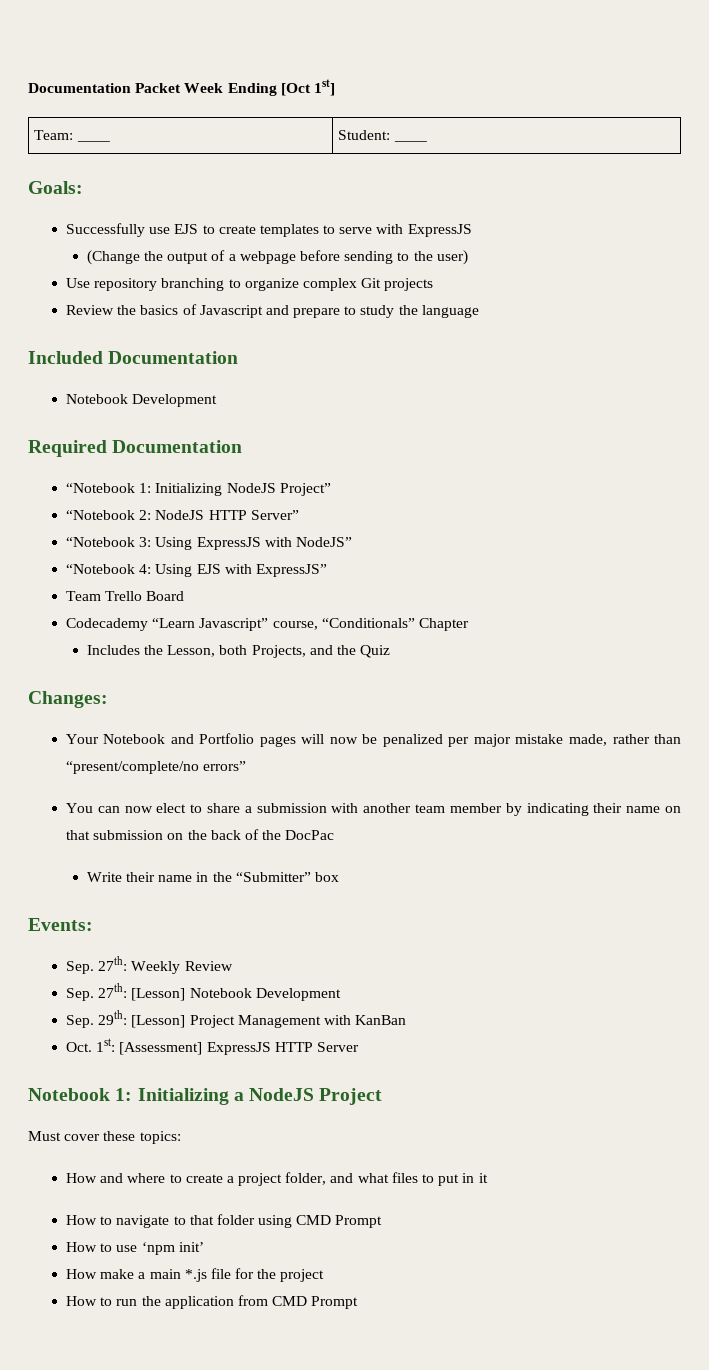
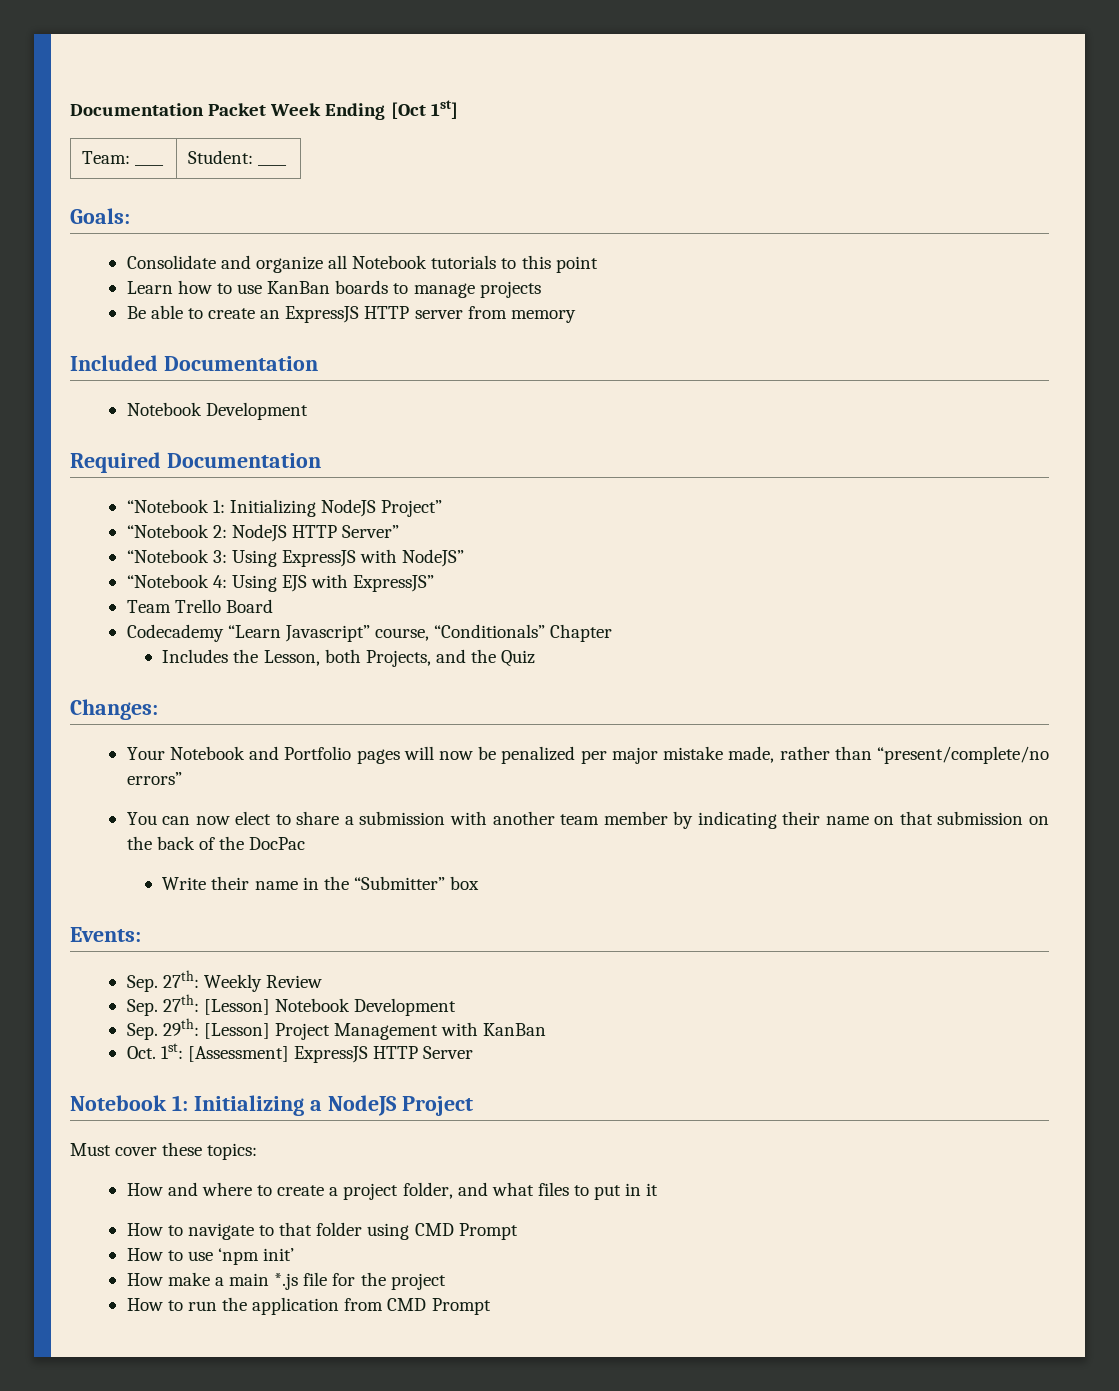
- Successfully use EJS to create templates to serve with ExpressJS
- (Change the output of a webpage before sending to the user)
- Use repository branching to organize complex Git projects
- Review the basics of Javascript and prepare to study the language
+ Consolidate and organize all Notebook tutorials to this point
+ Learn how to use KanBan boards to manage projects
+ Be able to create an ExpressJS HTTP server from memory

